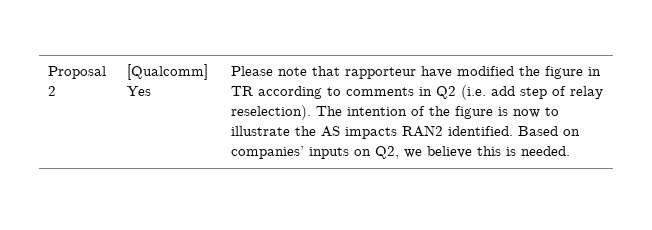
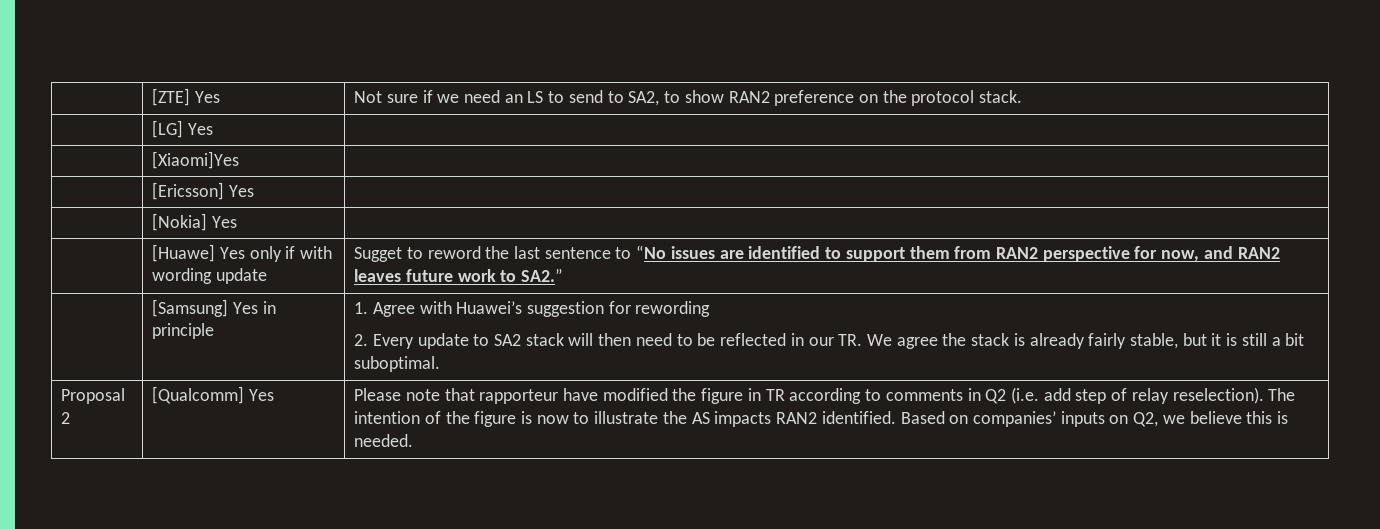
+ [ZTE] Yes | Not sure if we need an LS to send to SA2, to show RAN2 preference on the protocol stack.
+ | [LG] Yes |
+ | [Xiaomi]Yes |
+ | [Ericsson] Yes |
+ | [Nokia] Yes |
+ | [Huawe] Yes only if with wording update | Sugget to reword the last sentence to “No issues are identified to support them from RAN2 perspective for now, and RAN2 leaves future work to SA2.”
+ | [Samsung] Yes in principle | 1. Agree with Huawei’s suggestion for rewording
+ 2. Every update to SA2 stack will then need to be reflected in our TR. We agree the stack is already fairly stable, but it is still a bit suboptimal.

